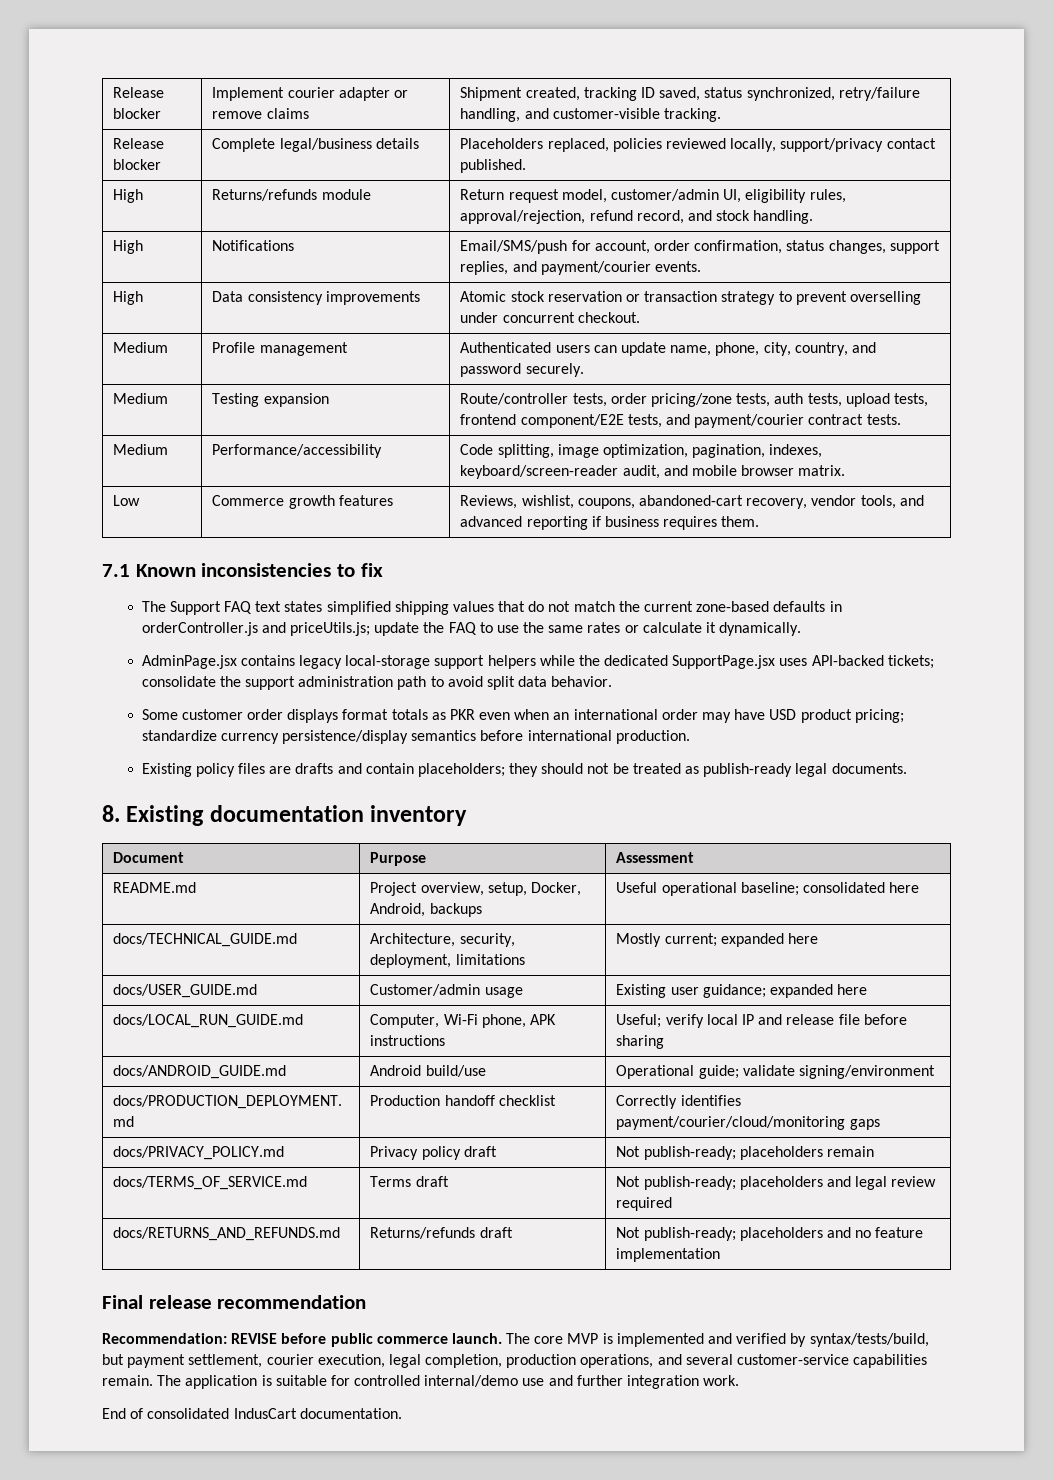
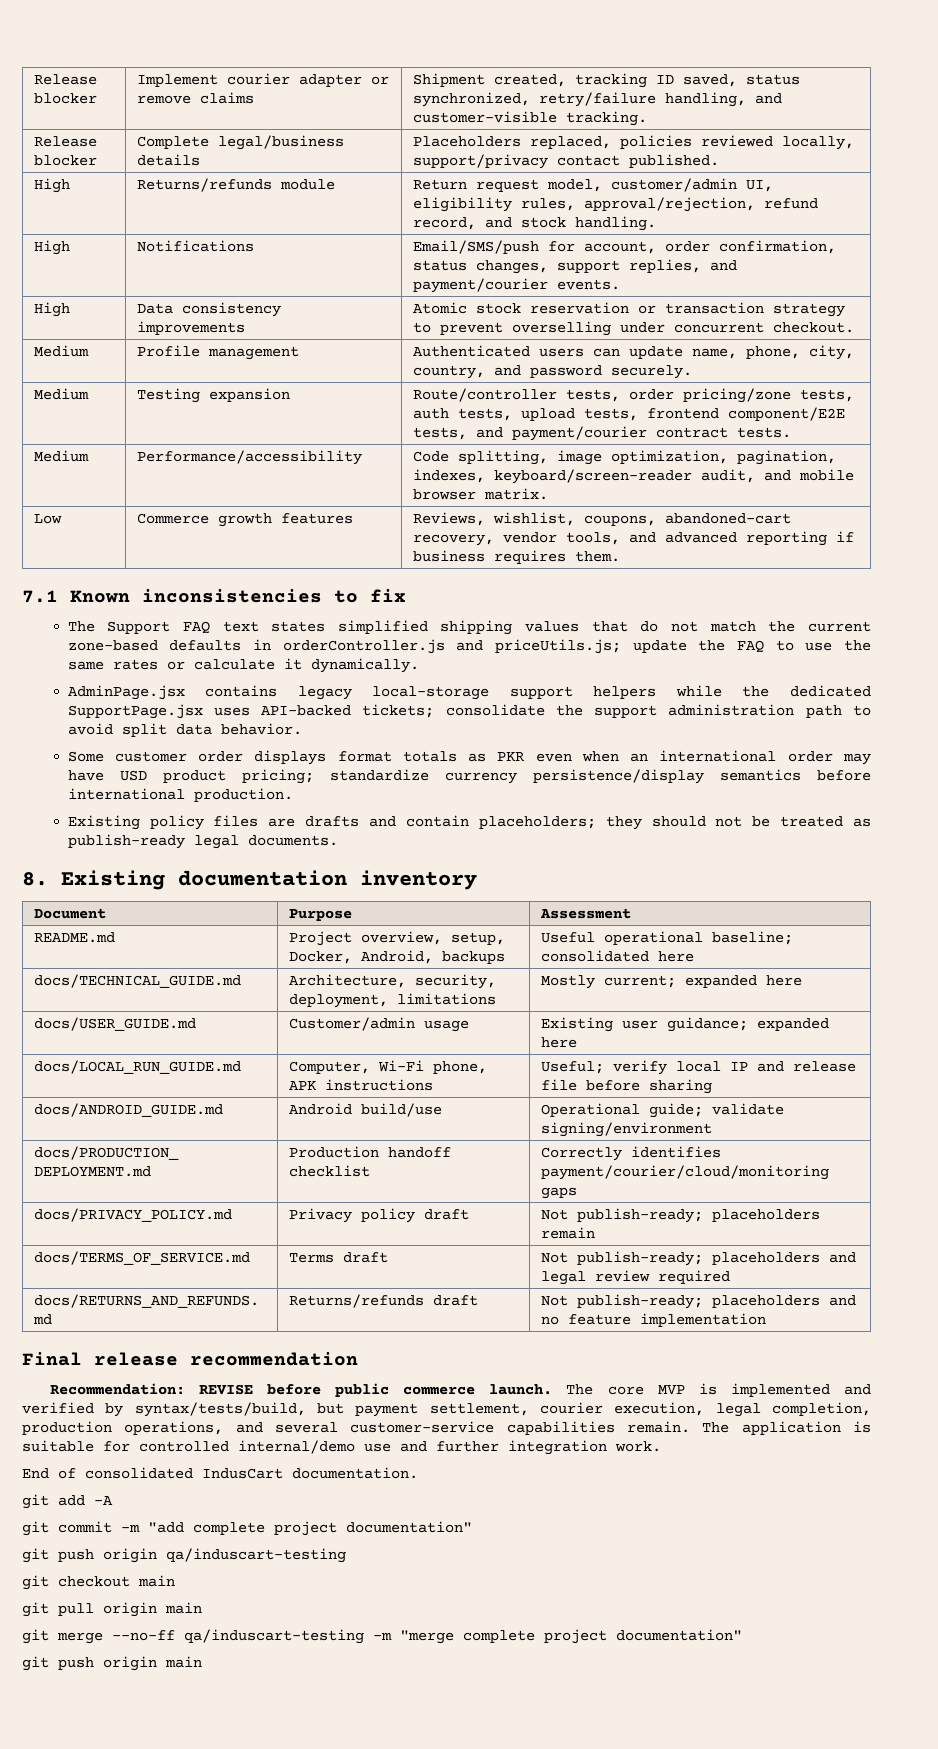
+ git add -A
+ git commit -m "add complete project documentation"
+ git push origin qa/induscart-testing
+ git checkout main
+ git pull origin main
+ git merge --no-ff qa/induscart-testing -m "merge complete project documentation"
+ git push origin main

